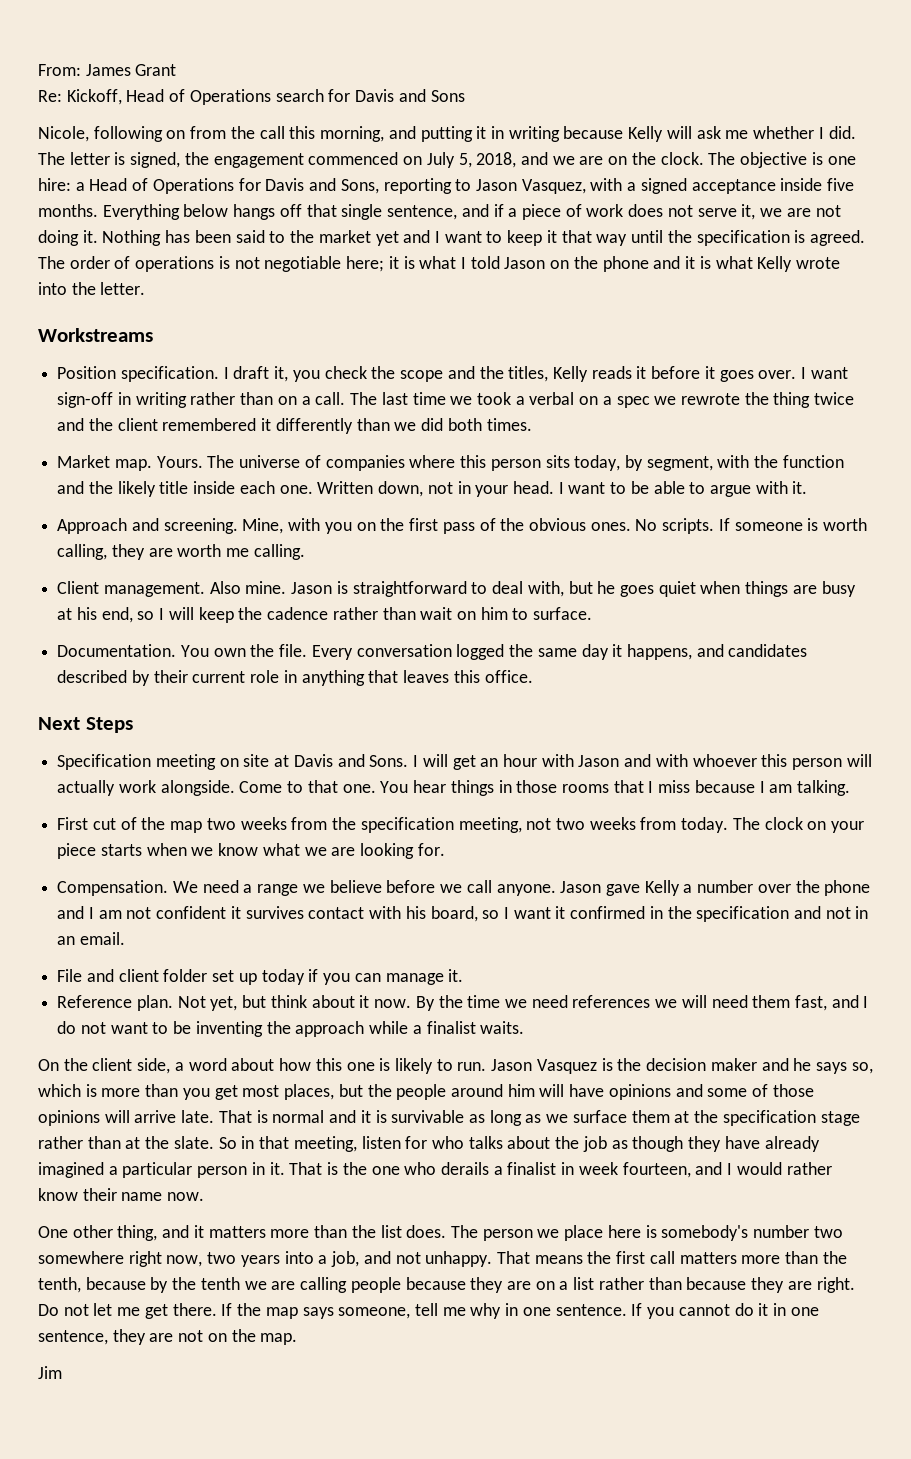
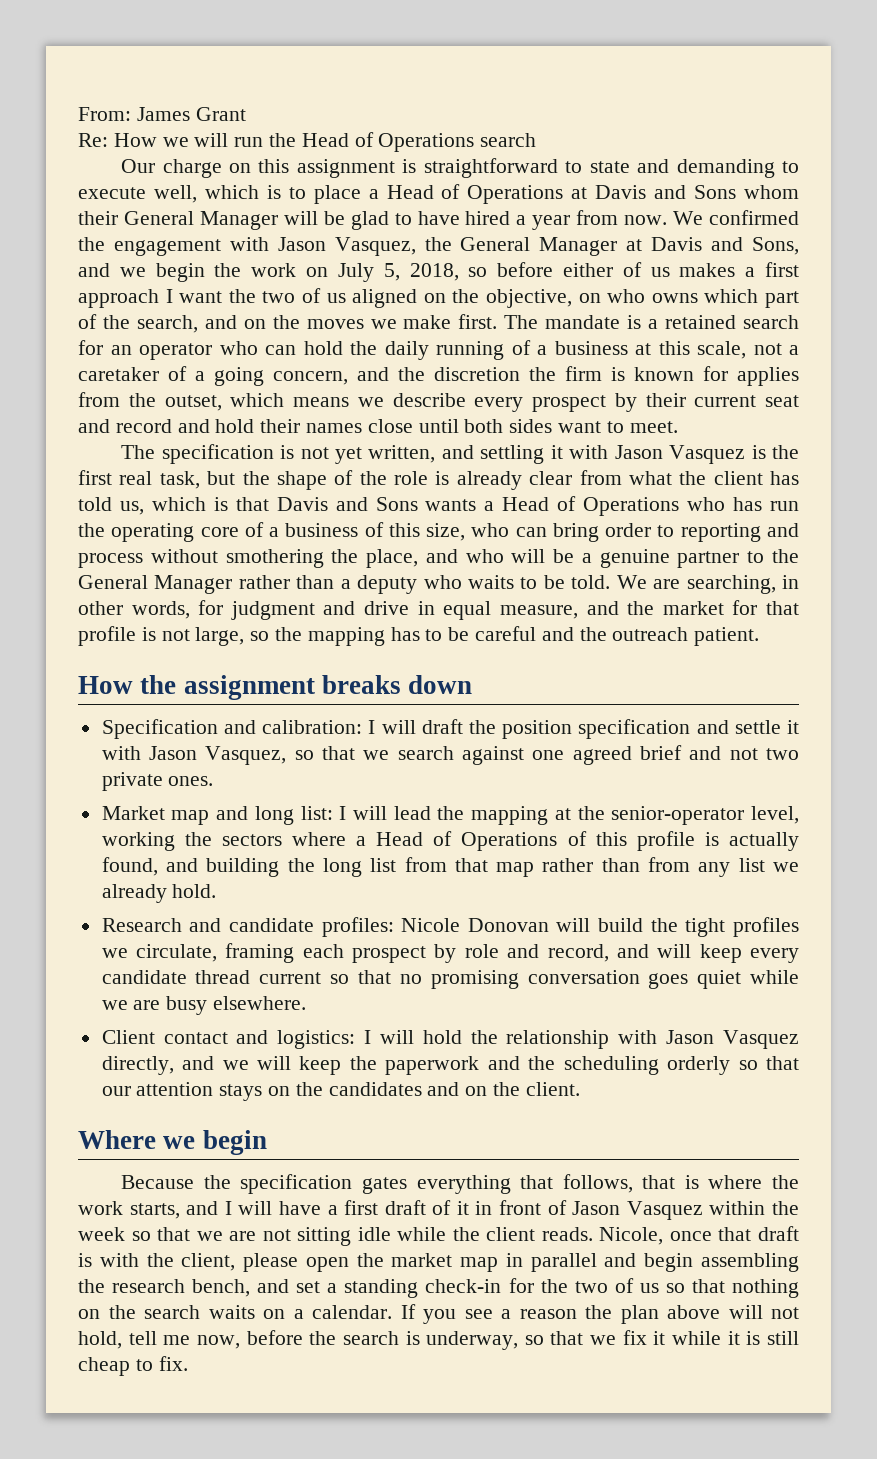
- Re: Kickoff, Head of Operations search for Davis and Sons
- Nicole, following on from the call this morning, and putting it in writing because Kelly will ask me whether I did. The letter is signed, the engagement commenced on July 5, 2018, and we are on the clock. The objective is one hire: a Head of Operations for Davis and Sons, reporting to Jason Vasquez, with a signed acceptance inside five months. Everything below hangs off that single sentence, and if a piece of work does not serve it, we are not doing it. Nothing has been said to the market yet and I want to keep it that way until the specification is agreed. The order of operations is not negotiable here; it is what I told Jason on the phone and it is what Kelly wrote into the letter.
- Workstreams
- Position specification. I draft it, you check the scope and the titles, Kelly reads it before it goes over. I want sign-off in writing rather than on a call. The last time we took a verbal on a spec we rewrote the thing twice and the client remembered it differently than we did both times.
- Market map. Yours. The universe of companies where this person sits today, by segment, with the function and the likely title inside each one. Written down, not in your head. I want to be able to argue with it.
- Approach and screening. Mine, with you on the first pass of the obvious ones. No scripts. If someone is worth calling, they are worth me calling.
- Client management. Also mine. Jason is straightforward to deal with, but he goes quiet when things are busy at his end, so I will keep the cadence rather than wait on him to surface.
- Documentation. You own the file. Every conversation logged the same day it happens, and candidates described by their current role in anything that leaves this office.
- Next Steps
- Specification meeting on site at Davis and Sons. I will get an hour with Jason and with whoever this person will actually work alongside. Come to that one. You hear things in those rooms that I miss because I am talking.
- First cut of the map two weeks from the specification meeting, not two weeks from today. The clock on your piece starts when we know what we are looking for.
- Compensation. We need a range we believe before we call anyone. Jason gave Kelly a number over the phone and I am not confident it survives contact with his board, so I want it confirmed in the specification and not in an email.
- File and client folder set up today if you can manage it.
- Reference plan. Not yet, but think about it now. By the time we need references we will need them fast, and I do not want to be inventing the approach while a finalist waits.
- On the client side, a word about how this one is likely to run. Jason Vasquez is the decision maker and he says so, which is more than you get most places, but the people around him will have opinions and some of those opinions will arrive late. That is normal and it is survivable as long as we surface them at the specification stage rather than at the slate. So in that meeting, listen for who talks about the job as though they have already imagined a particular person in it. That is the one who derails a finalist in week fourteen, and I would rather know their name now.
- One other thing, and it matters more than the list does. The person we place here is somebody's number two somewhere right now, two years into a job, and not unhappy. That means the first call matters more than the tenth, because by the tenth we are calling people because they are on a list rather than because they are right. Do not let me get there. If the map says someone, tell me why in one sentence. If you cannot do it in one sentence, they are not on the map.
- Jim
+ Re: How we will run the Head of Operations search
+ Our charge on this assignment is straightforward to state and demanding to execute well, which is to place a Head of Operations at Davis and Sons whom their General Manager will be glad to have hired a year from now. We confirmed the engagement with Jason Vasquez, the General Manager at Davis and Sons, and we begin the work on July 5, 2018, so before either of us makes a first approach I want the two of us aligned on the objective, on who owns which part of the search, and on the moves we make first. The mandate is a retained search for an operator who can hold the daily running of a business at this scale, not a caretaker of a going concern, and the discretion the firm is known for applies from the outset, which means we describe every prospect by their current seat and record and hold their names close until both sides want to meet.
+ The specification is not yet written, and settling it with Jason Vasquez is the first real task, but the shape of the role is already clear from what the client has told us, which is that Davis and Sons wants a Head of Operations who has run the operating core of a business of this size, who can bring order to reporting and process without smothering the place, and who will be a genuine partner to the General Manager rather than a deputy who waits to be told. We are searching, in other words, for judgment and drive in equal measure, and the market for that profile is not large, so the mapping has to be careful and the outreach patient.
+ How the assignment breaks down
+ Specification and calibration: I will draft the position specification and settle it with Jason Vasquez, so that we search against one agreed brief and not two private ones.
+ Market map and long list: I will lead the mapping at the senior-operator level, working the sectors where a Head of Operations of this profile is actually found, and building the long list from that map rather than from any list we already hold.
+ Research and candidate profiles: Nicole Donovan will build the tight profiles we circulate, framing each prospect by role and record, and will keep every candidate thread current so that no promising conversation goes quiet while we are busy elsewhere.
+ Client contact and logistics: I will hold the relationship with Jason Vasquez directly, and we will keep the paperwork and the scheduling orderly so that our attention stays on the candidates and on the client.
+ Where we begin
+ Because the specification gates everything that follows, that is where the work starts, and I will have a first draft of it in front of Jason Vasquez within the week so that we are not sitting idle while the client reads. Nicole, once that draft is with the client, please open the market map in parallel and begin assembling the research bench, and set a standing check-in for the two of us so that nothing on the search waits on a calendar. If you see a reason the plan above will not hold, tell me now, before the search is underway, so that we fix it while it is still cheap to fix.

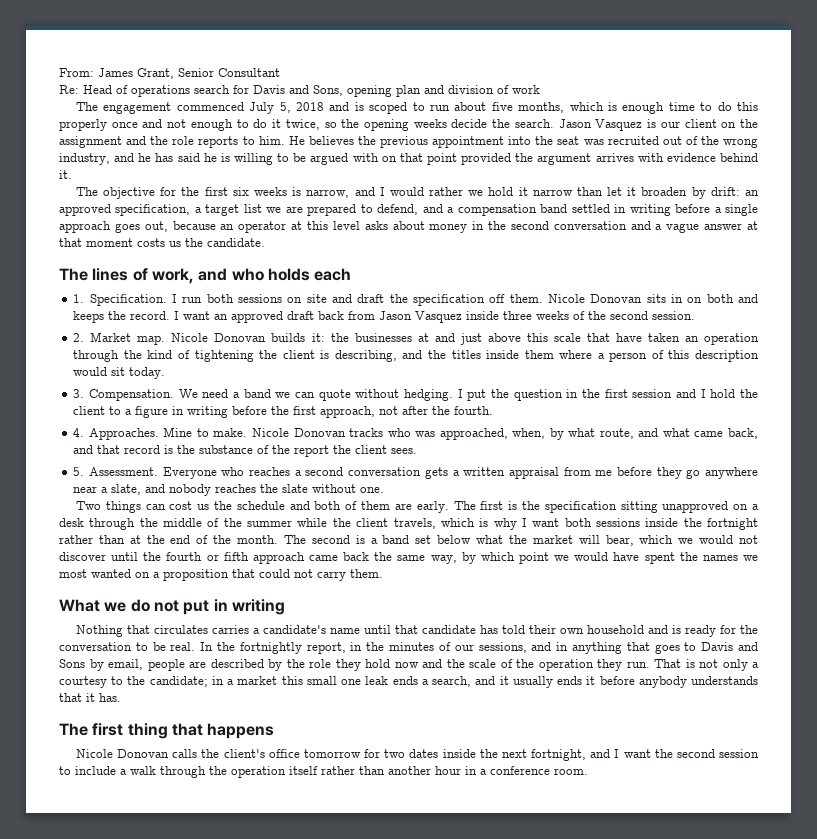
- From: James Grant
- Re: How we will run the Head of Operations search
- Our charge on this assignment is straightforward to state and demanding to execute well, which is to place a Head of Operations at Davis and Sons whom their General Manager will be glad to have hired a year from now. We confirmed the engagement with Jason Vasquez, the General Manager at Davis and Sons, and we begin the work on July 5, 2018, so before either of us makes a first approach I want the two of us aligned on the objective, on who owns which part of the search, and on the moves we make first. The mandate is a retained search for an operator who can hold the daily running of a business at this scale, not a caretaker of a going concern, and the discretion the firm is known for applies from the outset, which means we describe every prospect by their current seat and record and hold their names close until both sides want to meet.
- The specification is not yet written, and settling it with Jason Vasquez is the first real task, but the shape of the role is already clear from what the client has told us, which is that Davis and Sons wants a Head of Operations who has run the operating core of a business of this size, who can bring order to reporting and process without smothering the place, and who will be a genuine partner to the General Manager rather than a deputy who waits to be told. We are searching, in other words, for judgment and drive in equal measure, and the market for that profile is not large, so the mapping has to be careful and the outreach patient.
- How the assignment breaks down
- Specification and calibration: I will draft the position specification and settle it with Jason Vasquez, so that we search against one agreed brief and not two private ones.
- Market map and long list: I will lead the mapping at the senior-operator level, working the sectors where a Head of Operations of this profile is actually found, and building the long list from that map rather than from any list we already hold.
- Research and candidate profiles: Nicole Donovan will build the tight profiles we circulate, framing each prospect by role and record, and will keep every candidate thread current so that no promising conversation goes quiet while we are busy elsewhere.
- Client contact and logistics: I will hold the relationship with Jason Vasquez directly, and we will keep the paperwork and the scheduling orderly so that our attention stays on the candidates and on the client.
- Where we begin
- Because the specification gates everything that follows, that is where the work starts, and I will have a first draft of it in front of Jason Vasquez within the week so that we are not sitting idle while the client reads. Nicole, once that draft is with the client, please open the market map in parallel and begin assembling the research bench, and set a standing check-in for the two of us so that nothing on the search waits on a calendar. If you see a reason the plan above will not hold, tell me now, before the search is underway, so that we fix it while it is still cheap to fix.
+ From: James Grant, Senior Consultant
+ Re: Head of operations search for Davis and Sons, opening plan and division of work
+ The engagement commenced July 5, 2018 and is scoped to run about five months, which is enough time to do this properly once and not enough to do it twice, so the opening weeks decide the search. Jason Vasquez is our client on the assignment and the role reports to him. He believes the previous appointment into the seat was recruited out of the wrong industry, and he has said he is willing to be argued with on that point provided the argument arrives with evidence behind it.
+ The objective for the first six weeks is narrow, and I would rather we hold it narrow than let it broaden by drift: an approved specification, a target list we are prepared to defend, and a compensation band settled in writing before a single approach goes out, because an operator at this level asks about money in the second conversation and a vague answer at that moment costs us the candidate.
+ The lines of work, and who holds each
+ 1. Specification. I run both sessions on site and draft the specification off them. Nicole Donovan sits in on both and keeps the record. I want an approved draft back from Jason Vasquez inside three weeks of the second session.
+ 2. Market map. Nicole Donovan builds it: the businesses at and just above this scale that have taken an operation through the kind of tightening the client is describing, and the titles inside them where a person of this description would sit today.
+ 3. Compensation. We need a band we can quote without hedging. I put the question in the first session and I hold the client to a figure in writing before the first approach, not after the fourth.
+ 4. Approaches. Mine to make. Nicole Donovan tracks who was approached, when, by what route, and what came back, and that record is the substance of the report the client sees.
+ 5. Assessment. Everyone who reaches a second conversation gets a written appraisal from me before they go anywhere near a slate, and nobody reaches the slate without one.
+ Two things can cost us the schedule and both of them are early. The first is the specification sitting unapproved on a desk through the middle of the summer while the client travels, which is why I want both sessions inside the fortnight rather than at the end of the month. The second is a band set below what the market will bear, which we would not discover until the fourth or fifth approach came back the same way, by which point we would have spent the names we most wanted on a proposition that could not carry them.
+ What we do not put in writing
+ Nothing that circulates carries a candidate's name until that candidate has told their own household and is ready for the conversation to be real. In the fortnightly report, in the minutes of our sessions, and in anything that goes to Davis and Sons by email, people are described by the role they hold now and the scale of the operation they run. That is not only a courtesy to the candidate; in a market this small one leak ends a search, and it usually ends it before anybody understands that it has.
+ The first thing that happens
+ Nicole Donovan calls the client's office tomorrow for two dates inside the next fortnight, and I want the second session to include a walk through the operation itself rather than another hour in a conference room.

